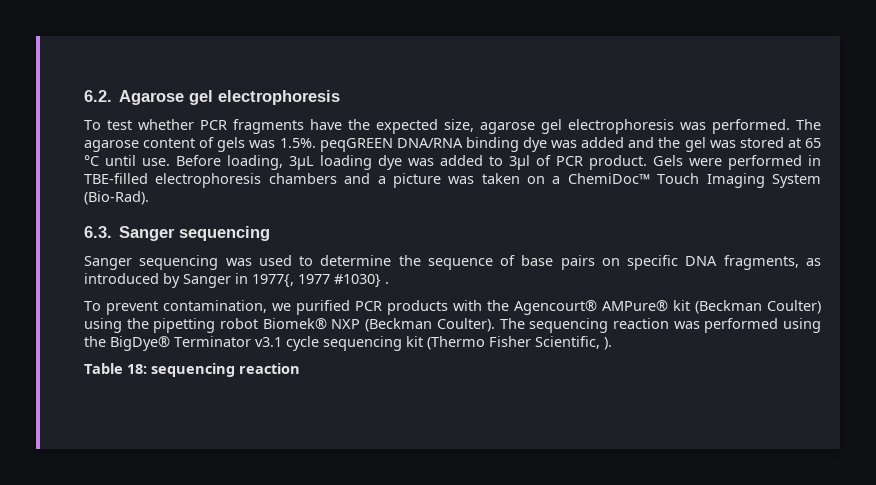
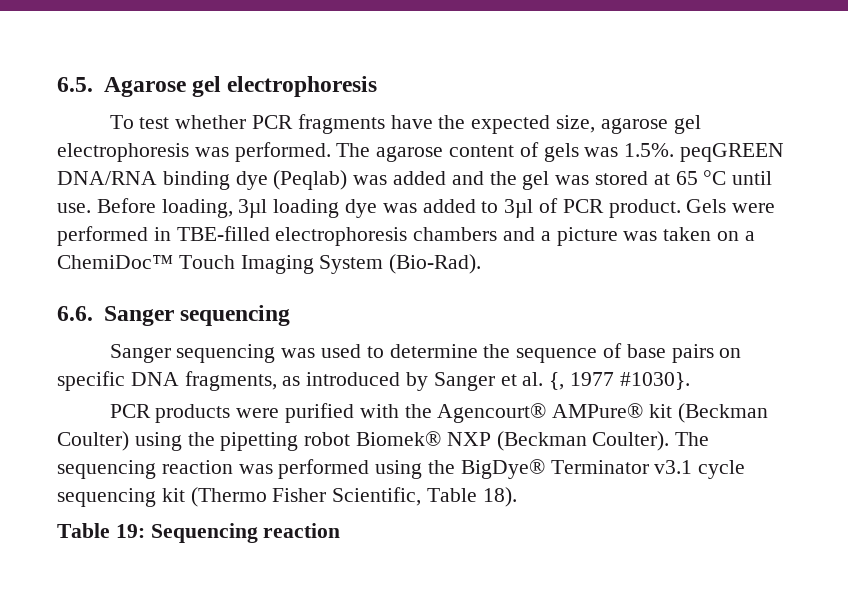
- 6.2. Agarose gel electrophoresis
+ 6.5. Agarose gel electrophoresis
- The agarose content of gels was 1.5%. peqGREEN DNA/RNA binding dye was added and the gel was stored at 65 °C until use.
+ The agarose content of gels was 1.5%. peqGREEN DNA/RNA binding dye (Peqlab) was added and the gel was stored at 65 °C until use.
- Before loading, 3µL loading dye was added to 3µl of PCR product.
+ Before loading, 3µl loading dye was added to 3µl of PCR product.
- 6.3. Sanger sequencing
+ 6.6. Sanger sequencing
- Sanger sequencing was used to determine the sequence of base pairs on specific DNA fragments, as introduced by Sanger in 1977{, 1977 #1030} .
- To prevent contamination, we purified PCR products with the Agencourt® AMPure® kit (Beckman Coulter) using the pipetting robot Biomek® NXP (Beckman Coulter).
+ Sanger sequencing was used to determine the sequence of base pairs on specific DNA fragments, as introduced by Sanger et al. {, 1977 #1030}.
+ PCR products were purified with the Agencourt® AMPure® kit (Beckman Coulter) using the pipetting robot Biomek® NXP (Beckman Coulter).
- The sequencing reaction was performed using the BigDye® Terminator v3.1 cycle sequencing kit (Thermo Fisher Scientific, ).
- Table 18: sequencing reaction
+ The sequencing reaction was performed using the BigDye® Terminator v3.1 cycle sequencing kit (Thermo Fisher Scientific, Table 18).
+ Table 19: Sequencing reaction

